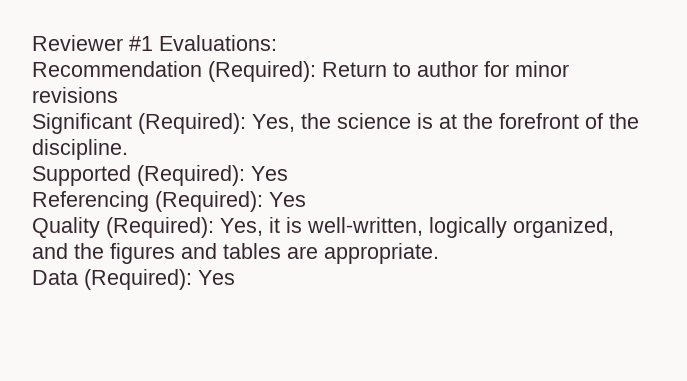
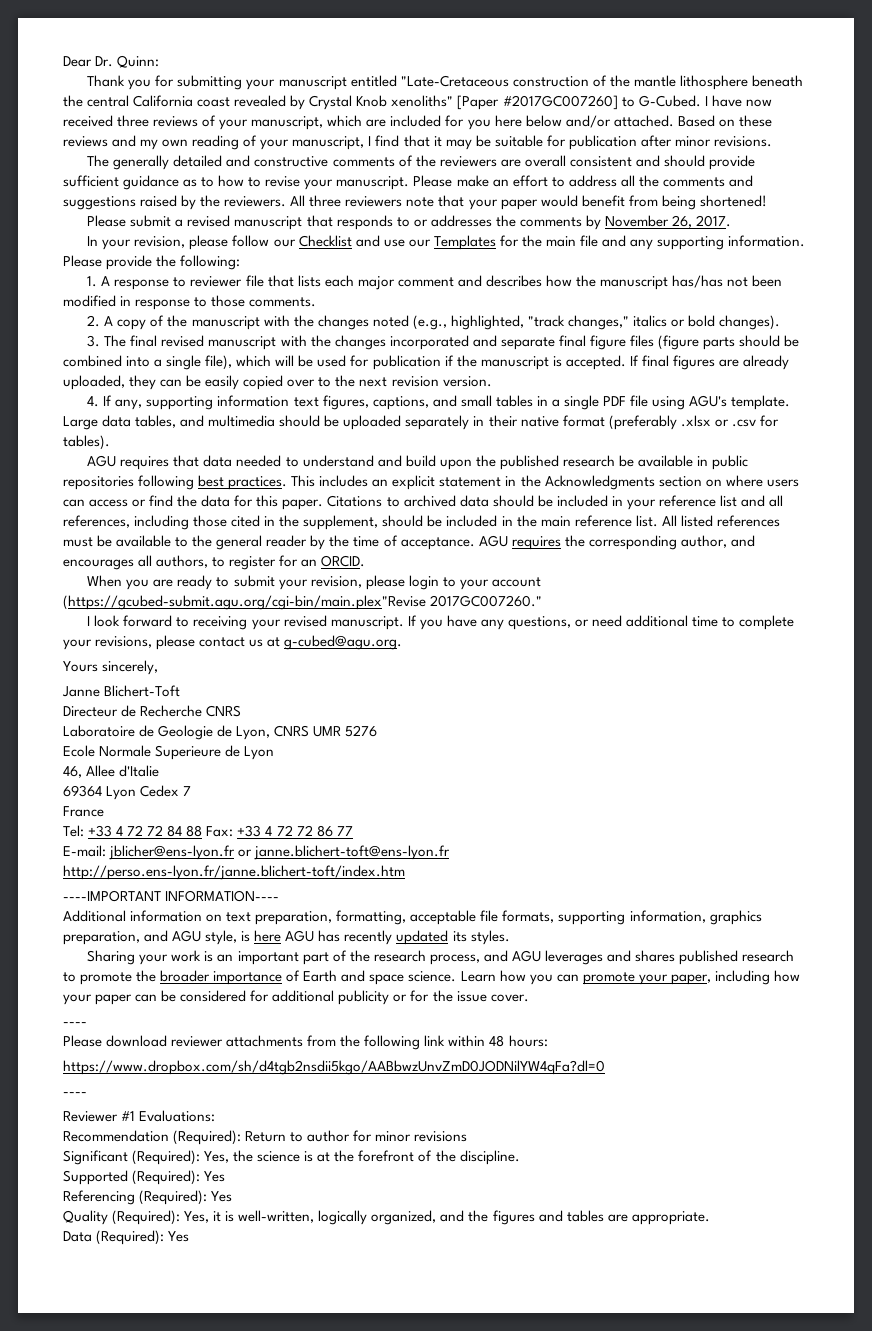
+ Dear Dr. Quinn:
+ Thank you for submitting your manuscript entitled "Late-Cretaceous construction of the mantle lithosphere beneath the central California coast revealed by Crystal Knob xenoliths" [Paper #2017GC007260] to G-Cubed. I have now received three reviews of your manuscript, which are included for you here below and/or attached. Based on these reviews and my own reading of your manuscript, I find that it may be suitable for publication after minor revisions.
+ The generally detailed and constructive comments of the reviewers are overall consistent and should provide sufficient guidance as to how to revise your manuscript. Please make an effort to address all the comments and suggestions raised by the reviewers. All three reviewers note that your paper would benefit from being shortened!
+ Please submit a revised manuscript that responds to or addresses the comments by November 26, 2017.
+ In your revision, please follow our Checklist and use our Templates for the main file and any supporting information. Please provide the following:
+ 1. A response to reviewer file that lists each major comment and describes how the manuscript has/has not been modified in response to those comments.
+ 2. A copy of the manuscript with the changes noted (e.g., highlighted, "track changes," italics or bold changes).
+ 3. The final revised manuscript with the changes incorporated and separate final figure files (figure parts should be combined into a single file), which will be used for publication if the manuscript is accepted. If final figures are already uploaded, they can be easily copied over to the next revision version.
+ 4. If any, supporting information text figures, captions, and small tables in a single PDF file using AGU's template. Large data tables, and multimedia should be uploaded separately in their native format (preferably .xlsx or .csv for tables).
+ AGU requires that data needed to understand and build upon the published research be available in public repositories following best practices. This includes an explicit statement in the Acknowledgments section on where users can access or find the data for this paper. Citations to archived data should be included in your reference list and all references, including those cited in the supplement, should be included in the main reference list. All listed references must be available to the general reader by the time of acceptance. AGU requires the corresponding author, and encourages all authors, to register for an ORCID.
+ When you are ready to submit your revision, please login to your account (https://gcubed-submit.agu.org/cgi-bin/main.plex"Revise 2017GC007260."
+ I look forward to receiving your revised manuscript. If you have any questions, or need additional time to complete your revisions, please contact us at g-cubed@agu.org.
+ Yours sincerely,
+ Janne Blichert-Toft
+ Directeur de Recherche CNRS
+ Laboratoire de Geologie de Lyon, CNRS UMR 5276
+ Ecole Normale Superieure de Lyon
+ 46, Allee d'Italie
+ 69364 Lyon Cedex 7
+ France
+ Tel: +33 4 72 72 84 88 Fax: +33 4 72 72 86 77
+ E-mail: jblicher@ens-lyon.fr or janne.blichert-toft@ens-lyon.fr
+ http://perso.ens-lyon.fr/janne.blichert-toft/index.htm
+ ----IMPORTANT INFORMATION----
+ Additional information on text preparation, formatting, acceptable file formats, supporting information, graphics preparation, and AGU style, is here AGU has recently updated its styles.
+ Sharing your work is an important part of the research process, and AGU leverages and shares published research to promote the broader importance of Earth and space science. Learn how you can promote your paper, including how your paper can be considered for additional publicity or for the issue cover.
+ ----
+ Please download reviewer attachments from the following link within 48 hours:
+ https://www.dropbox.com/sh/d4tgb2nsdii5kgo/AABbwzUnvZmD0JODNilYW4qFa?dl=0
+ ----

